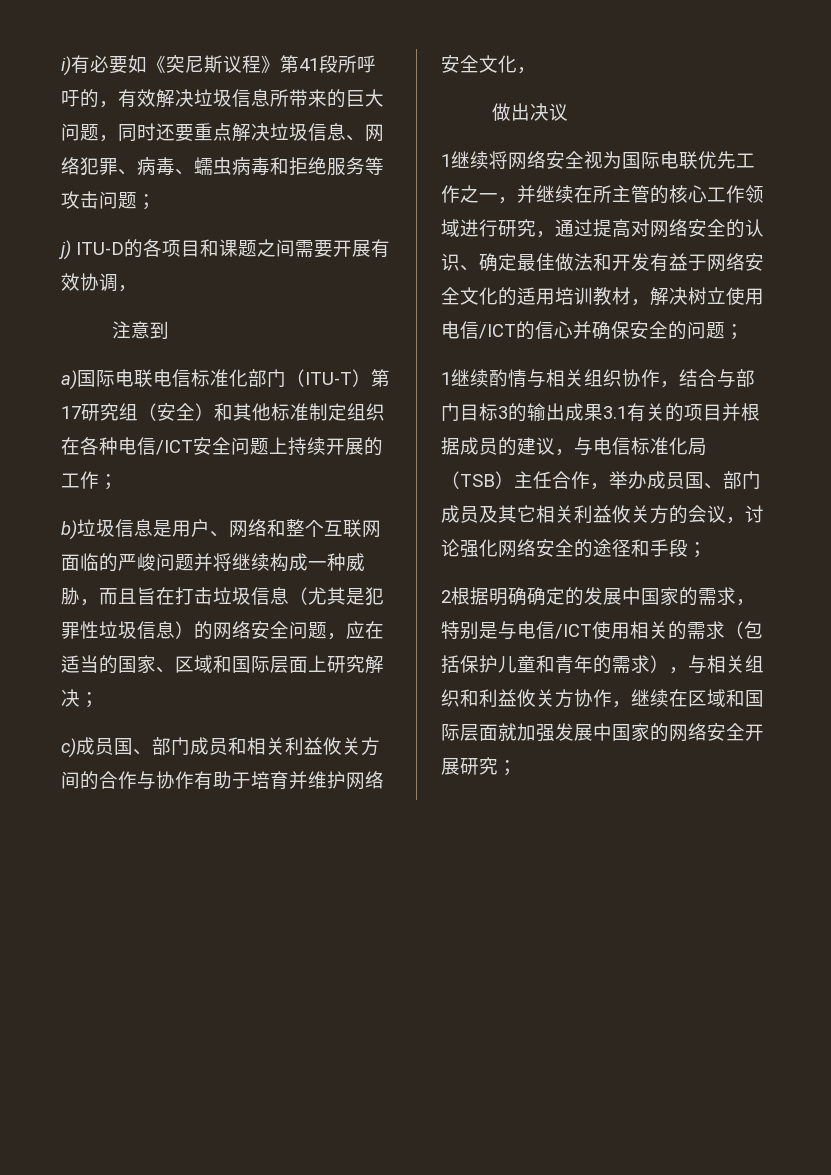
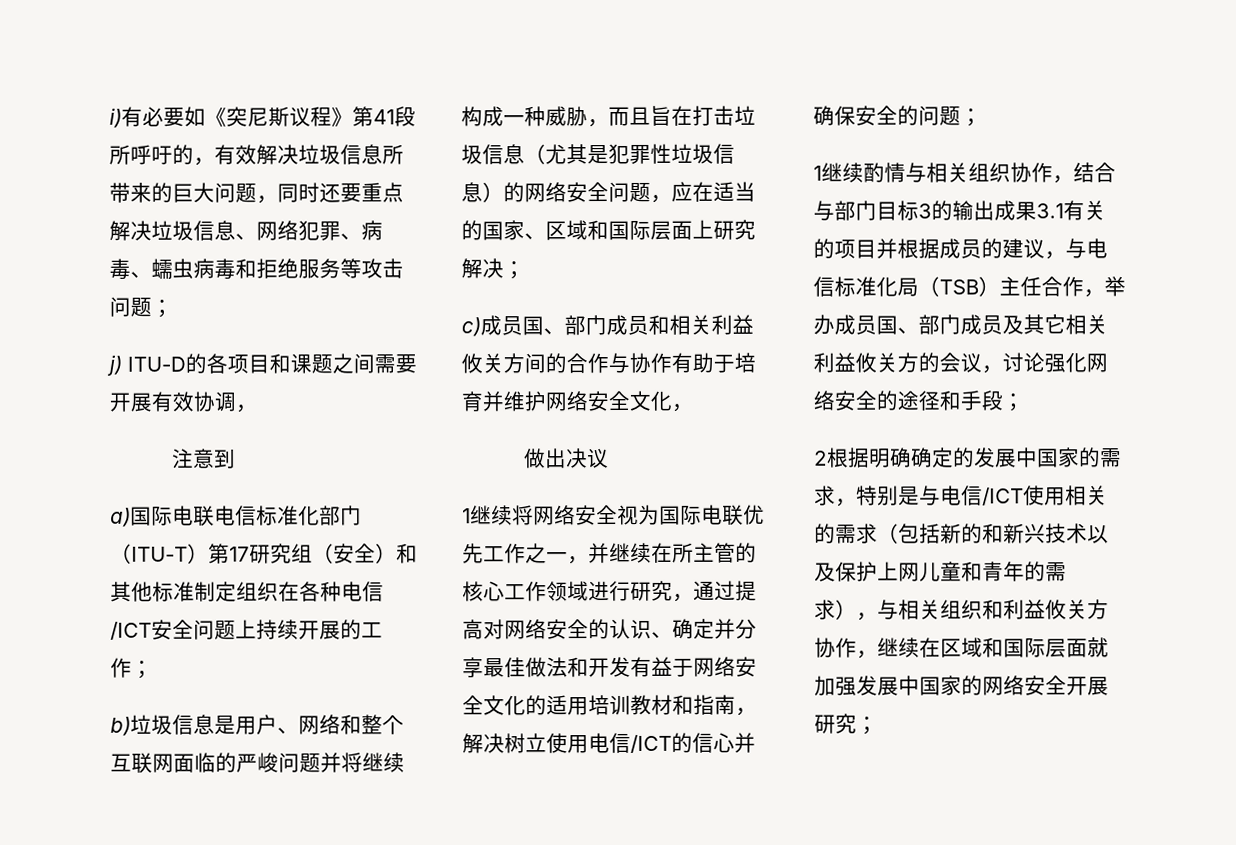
- 1继续将网络安全视为国际电联优先工作之一，并继续在所主管的核心工作领域进行研究，通过提高对网络安全的认识、确定最佳做法和开发有益于网络安全文化的适用培训教材，解决树立使用电信/ICT的信心并确保安全的问题；
+ 1继续将网络安全视为国际电联优先工作之一，并继续在所主管的核心工作领域进行研究，通过提高对网络安全的认识、确定并分享最佳做法和开发有益于网络安全文化的适用培训教材和指南，解决树立使用电信/ICT的信心并确保安全的问题；
- 2根据明确确定的发展中国家的需求，特别是与电信/ICT使用相关的需求（包括保护儿童和青年的需求），与相关组织和利益攸关方协作，继续在区域和国际层面就加强发展中国家的网络安全开展研究；
+ 2根据明确确定的发展中国家的需求，特别是与电信/ICT使用相关的需求（包括新的和新兴技术以及保护上网儿童和青年的需求），与相关组织和利益攸关方协作，继续在区域和国际层面就加强发展中国家的网络安全开展研究；

